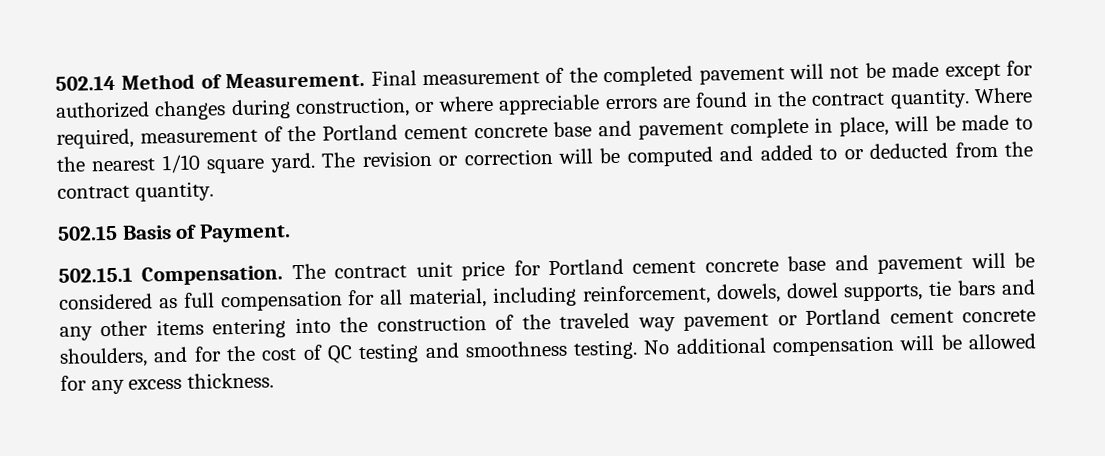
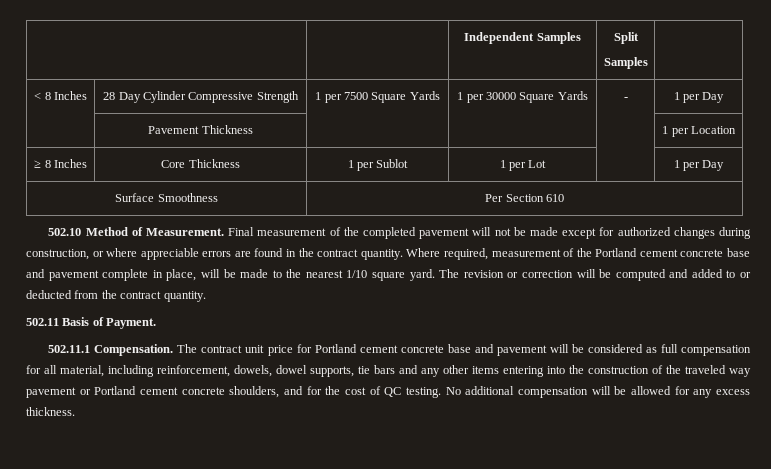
- 502.14 Method of Measurement.
+ | | Independent Samples | Split
+ Samples |
+ < 8 Inches | 28 Day Cylinder Compressive Strength | 1 per 7500 Square Yards | 1 per 30000 Square Yards | - | 1 per Day
+ | Pavement Thickness | | | | 1 per Location
+ ≥ 8 Inches | Core Thickness | 1 per Sublot | 1 per Lot | | 1 per Day
+ Surface Smoothness | Per Section 610
+ 502.10 Method of Measurement.
- 502.15 Basis of Payment.
+ 502.11 Basis of Payment.
- 502.15.1 Compensation.
+ 502.11.1 Compensation.
- The contract unit price for Portland cement concrete base and pavement will be considered as full compensation for all material, including reinforcement, dowels, dowel supports, tie bars and any other items entering into the construction of the traveled way pavement or Portland cement concrete shoulders, and for the cost of QC testing and smoothness testing.
+ The contract unit price for Portland cement concrete base and pavement will be considered as full compensation for all material, including reinforcement, dowels, dowel supports, tie bars and any other items entering into the construction of the traveled way pavement or Portland cement concrete shoulders, and for the cost of QC testing.

